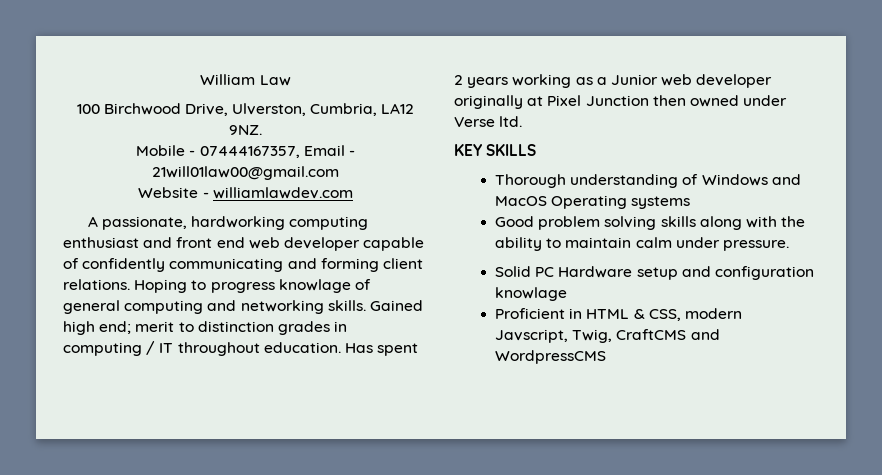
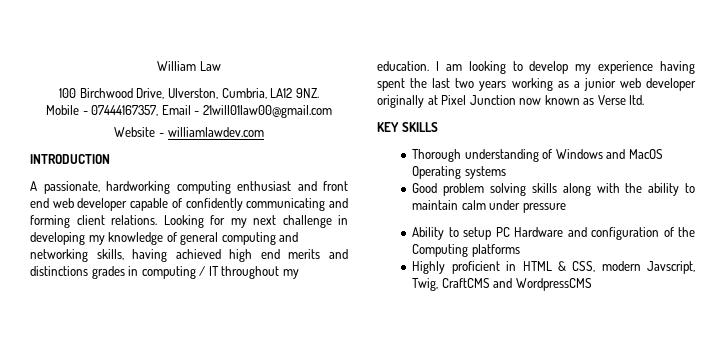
+ INTRODUCTION
- Hoping to progress knowlage of general computing and networking skills. Gained high end; merit to distinction grades in computing / IT throughout education. Has spent 2 years working as a Junior web developer originally at Pixel Junction then owned under Verse ltd.
+ Looking for my next challenge in developing my knowledge of general computing and networking skills, having achieved high end merits and distinctions grades in computing / IT throughout my education. I am looking to develop my experience having spent the last two years working as a junior web developer originally at Pixel Junction now known as Verse ltd.
- Good problem solving skills along with the ability to maintain calm under pressure.
- Solid PC Hardware setup and configuration knowlage
- Proficient in HTML & CSS, modern Javscript, Twig, CraftCMS and WordpressCMS
+ Good problem solving skills along with the ability to maintain calm under pressure
+ Ability to setup PC Hardware and configuration of the Computing platforms
+ Highly proficient in HTML & CSS, modern Javscript, Twig, CraftCMS and WordpressCMS

